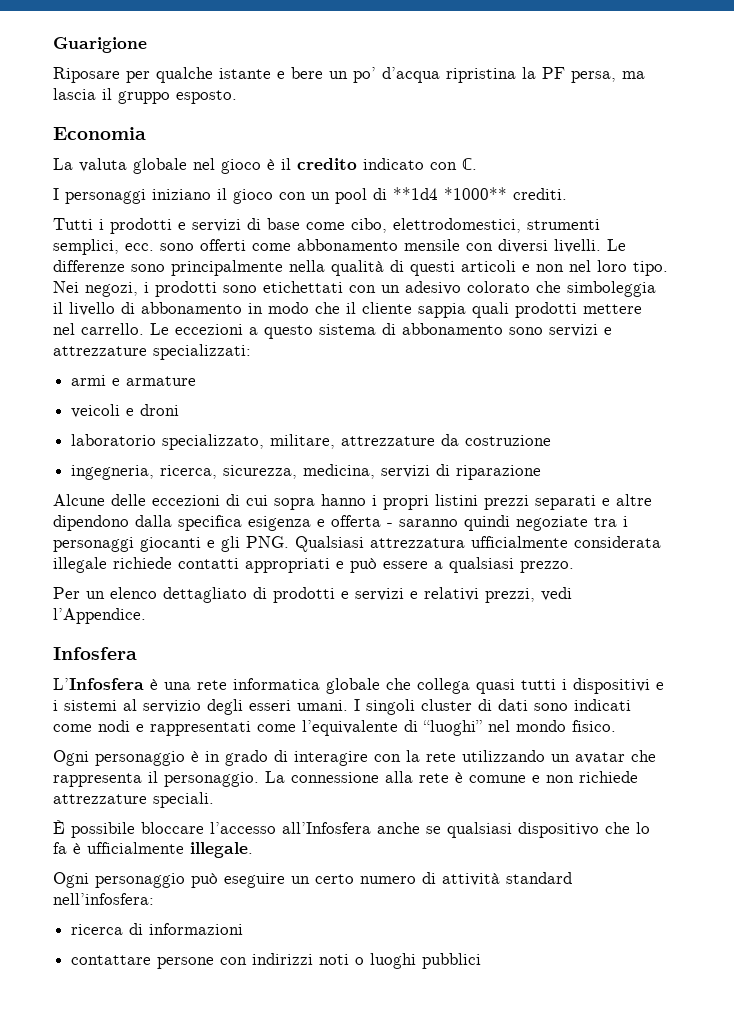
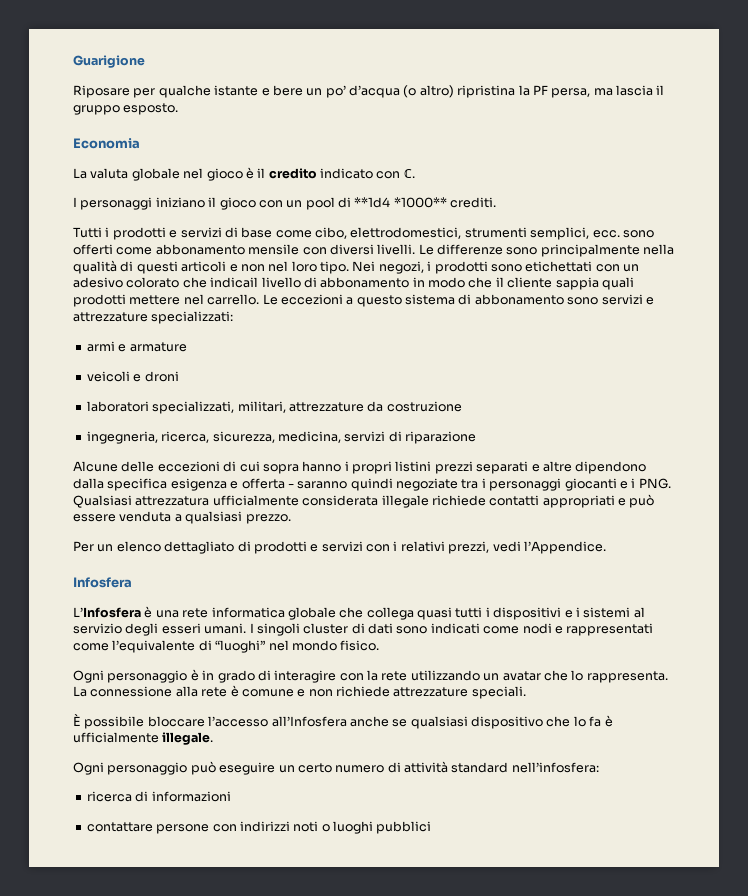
- Riposare per qualche istante e bere un po’ d’acqua ripristina la PF persa, ma lascia il gruppo esposto.
+ Riposare per qualche istante e bere un po’ d’acqua (o altro) ripristina la PF persa, ma lascia il gruppo esposto.
- Nei negozi, i prodotti sono etichettati con un adesivo colorato che simboleggia il livello di abbonamento in modo che il cliente sappia quali prodotti mettere nel carrello.
+ Nei negozi, i prodotti sono etichettati con un adesivo colorato che indicail livello di abbonamento in modo che il cliente sappia quali prodotti mettere nel carrello.
- laboratorio specializzato, militare, attrezzature da costruzione
+ laboratori specializzati, militari, attrezzature da costruzione
- Alcune delle eccezioni di cui sopra hanno i propri listini prezzi separati e altre dipendono dalla specifica esigenza e offerta - saranno quindi negoziate tra i personaggi giocanti e gli PNG. Qualsiasi attrezzatura ufficialmente considerata illegale richiede contatti appropriati e può essere a qualsiasi prezzo.
+ Alcune delle eccezioni di cui sopra hanno i propri listini prezzi separati e altre dipendono dalla specifica esigenza e offerta - saranno quindi negoziate tra i personaggi giocanti e i PNG. Qualsiasi attrezzatura ufficialmente considerata illegale richiede contatti appropriati e può essere venduta a qualsiasi prezzo.
- Per un elenco dettagliato di prodotti e servizi e relativi prezzi, vedi l’Appendice.
+ Per un elenco dettagliato di prodotti e servizi con i relativi prezzi, vedi l’Appendice.
- Ogni personaggio è in grado di interagire con la rete utilizzando un avatar che rappresenta il personaggio.
+ Ogni personaggio è in grado di interagire con la rete utilizzando un avatar che lo rappresenta.

